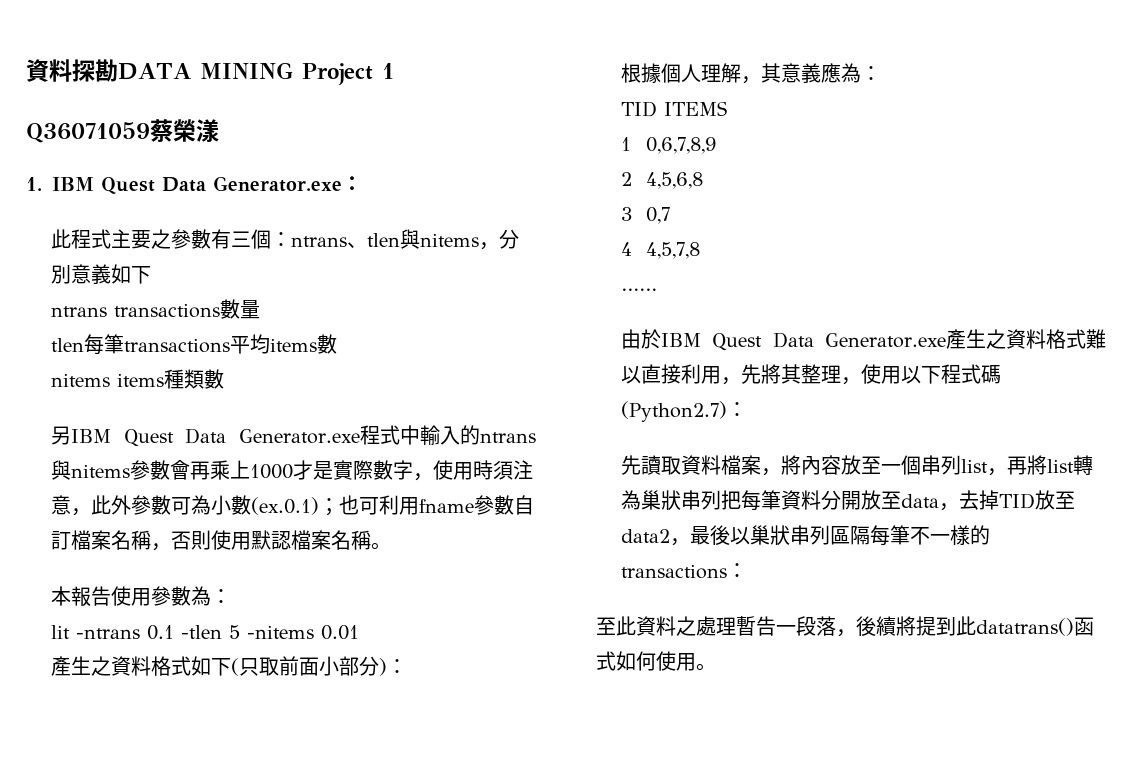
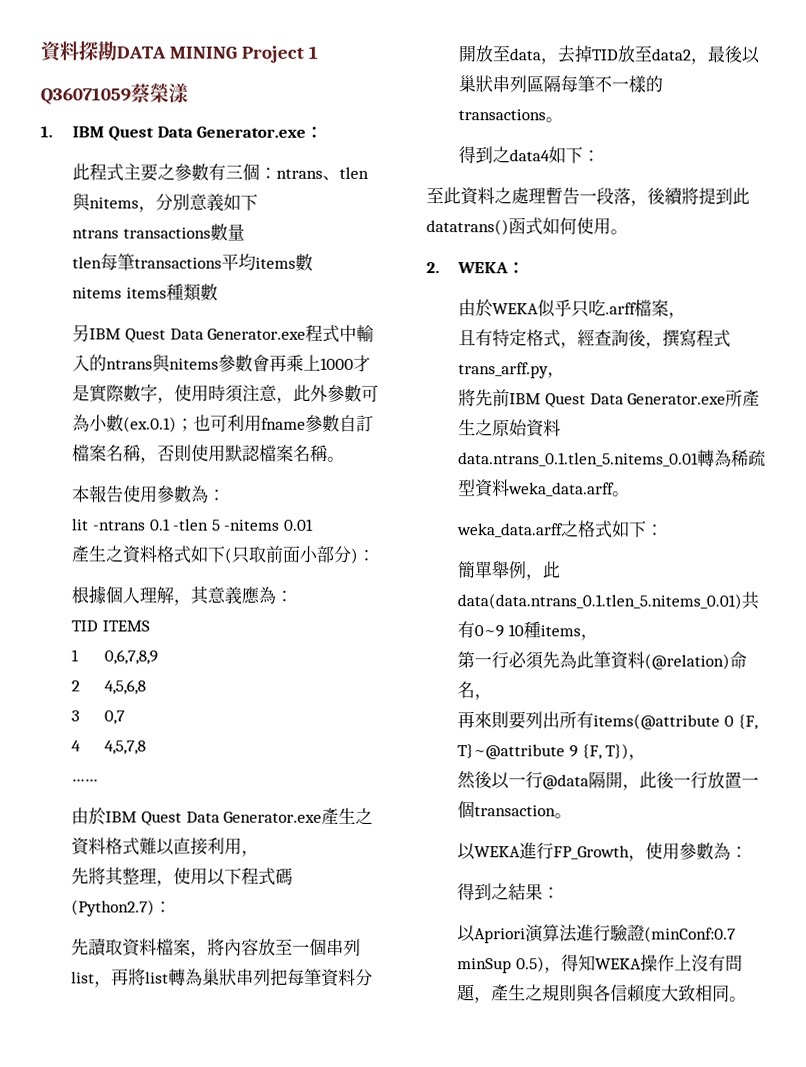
- 由於IBM Quest Data Generator.exe產生之資料格式難以直接利用，先將其整理，使用以下程式碼(Python2.7)：
+ 由於IBM Quest Data Generator.exe產生之資料格式難以直接利用，
+ 先將其整理，使用以下程式碼(Python2.7)：
- 先讀取資料檔案，將內容放至一個串列list，再將list轉為巢狀串列把每筆資料分開放至data，去掉TID放至data2，最後以巢狀串列區隔每筆不一樣的transactions：
+ 先讀取資料檔案，將內容放至一個串列list，再將list轉為巢狀串列把每筆資料分開放至data，去掉TID放至data2，最後以巢狀串列區隔每筆不一樣的transactions。
+ 得到之data4如下：
+ 2. WEKA：
+ 由於WEKA似乎只吃.arff檔案，
+ 且有特定格式，經查詢後，撰寫程式trans_arff.py，
+ 將先前IBM Quest Data Generator.exe所產生之原始資料data.ntrans_0.1.tlen_5.nitems_0.01轉為稀疏型資料weka_data.arff。
+ weka_data.arff之格式如下：
+ 簡單舉例，此data(data.ntrans_0.1.tlen_5.nitems_0.01)共有0~9 10種items，
+ 第一行必須先為此筆資料(@relation)命名，
+ 再來則要列出所有items(@attribute 0 {F, T}~@attribute 9 {F, T})，
+ 然後以一行@data隔開，此後一行放置一個transaction。
+ 以WEKA進行FP_Growth，使用參數為：
+ 得到之結果：
+ 以Apriori演算法進行驗證(minConf:0.7 minSup 0.5)，得知WEKA操作上沒有問題，產生之規則與各信賴度大致相同。

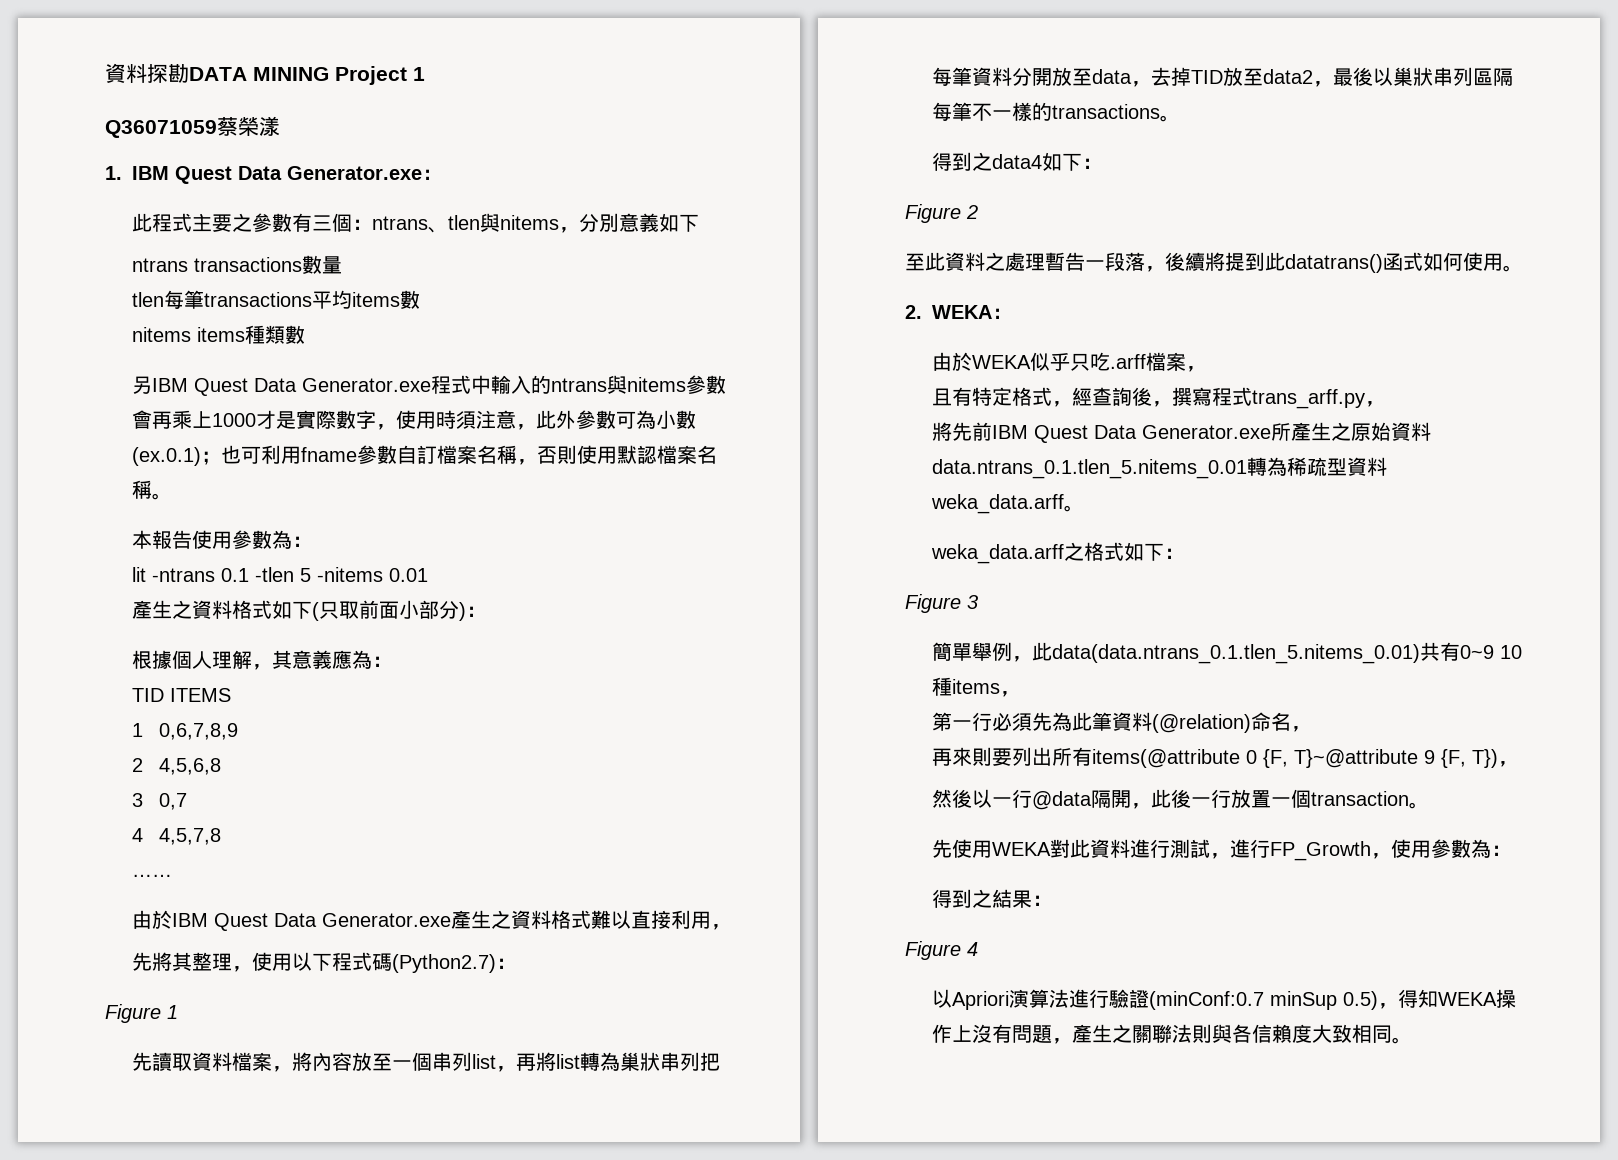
+ Figure 1
+ Figure 2
+ Figure 3
- 以WEKA進行FP_Growth，使用參數為：
+ 先使用WEKA對此資料進行測試，進行FP_Growth，使用參數為：
+ Figure 4
- 以Apriori演算法進行驗證(minConf:0.7 minSup 0.5)，得知WEKA操作上沒有問題，產生之規則與各信賴度大致相同。
+ 以Apriori演算法進行驗證(minConf:0.7 minSup 0.5)，得知WEKA操作上沒有問題，產生之關聯法則與各信賴度大致相同。

